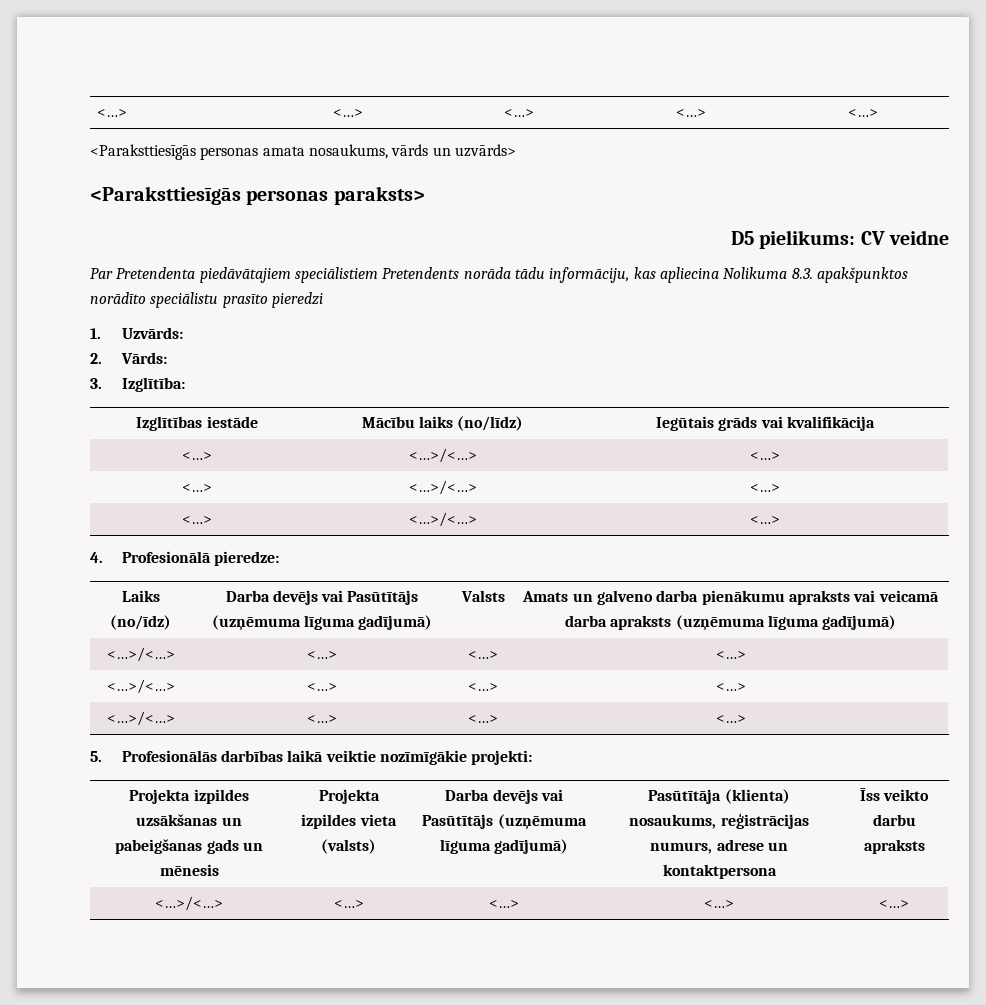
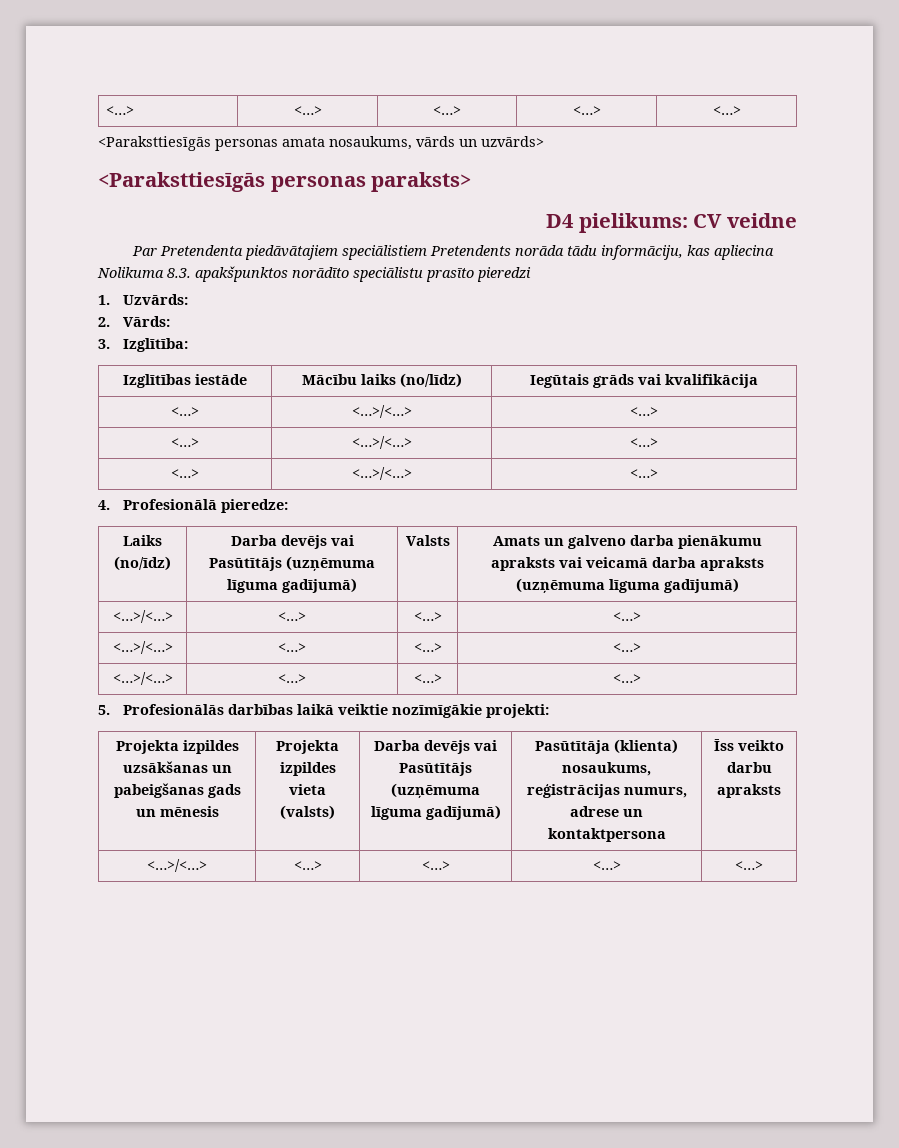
- D5 pielikums: CV veidne
+ D4 pielikums: CV veidne

